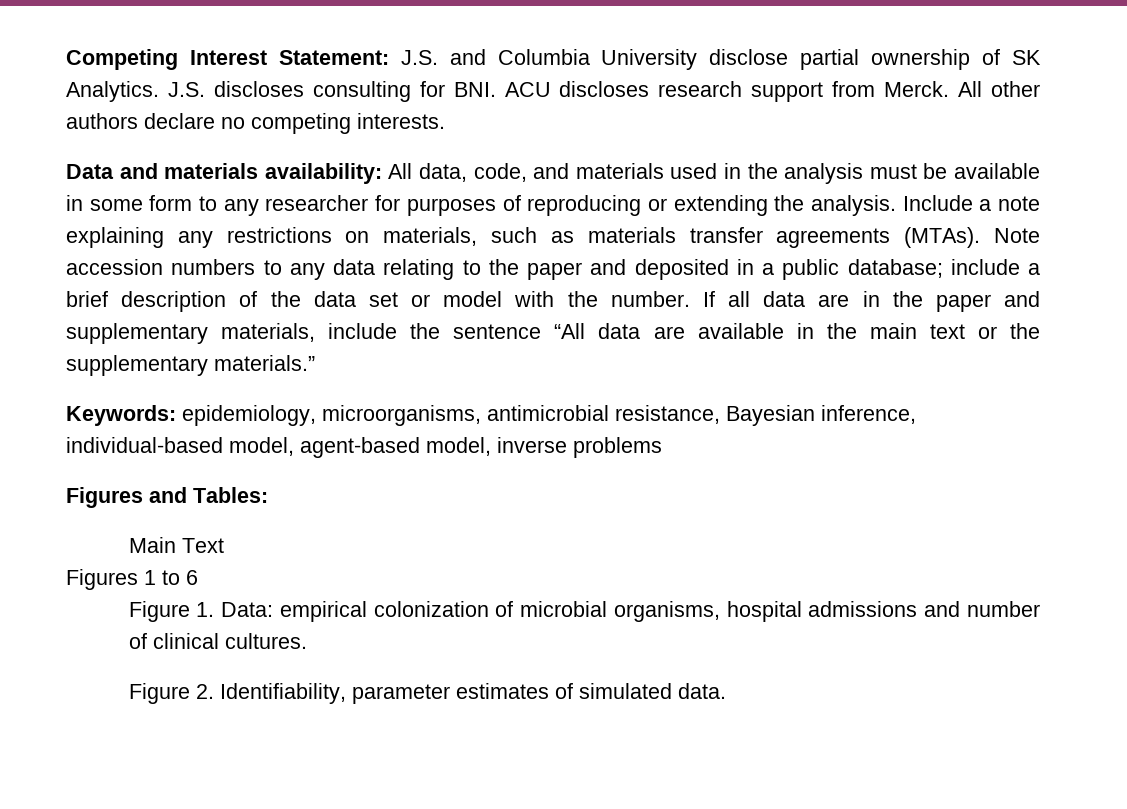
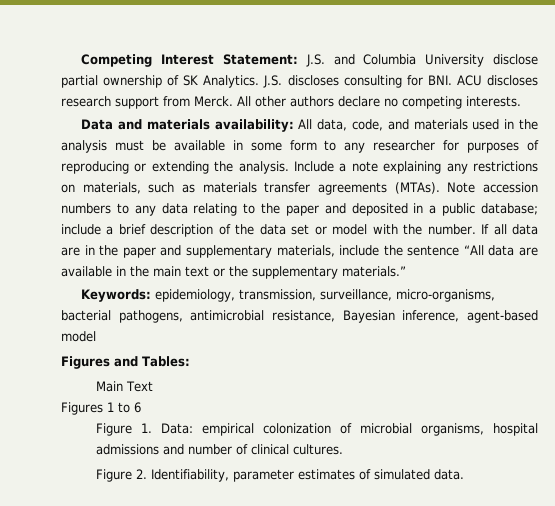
- Keywords: epidemiology, microorganisms, antimicrobial resistance, Bayesian inference, individual-based model, agent-based model, inverse problems
+ Keywords: epidemiology, transmission, surveillance, micro-organisms, bacterial pathogens, antimicrobial resistance, Bayesian inference, agent-based model

